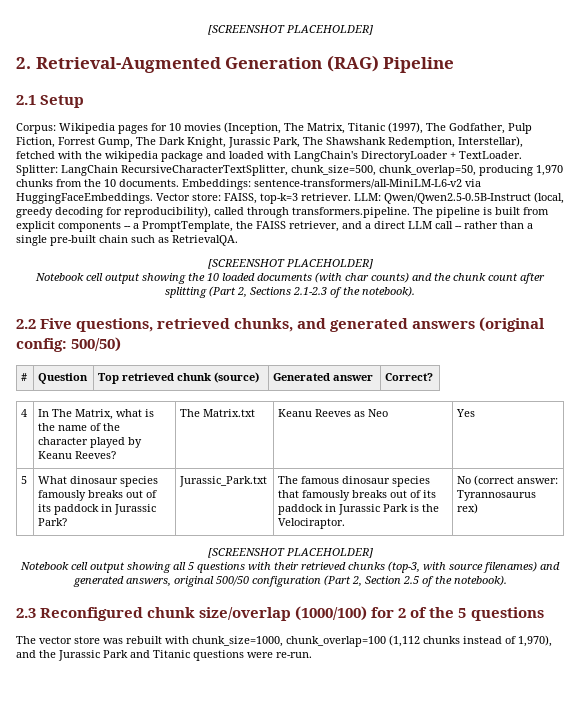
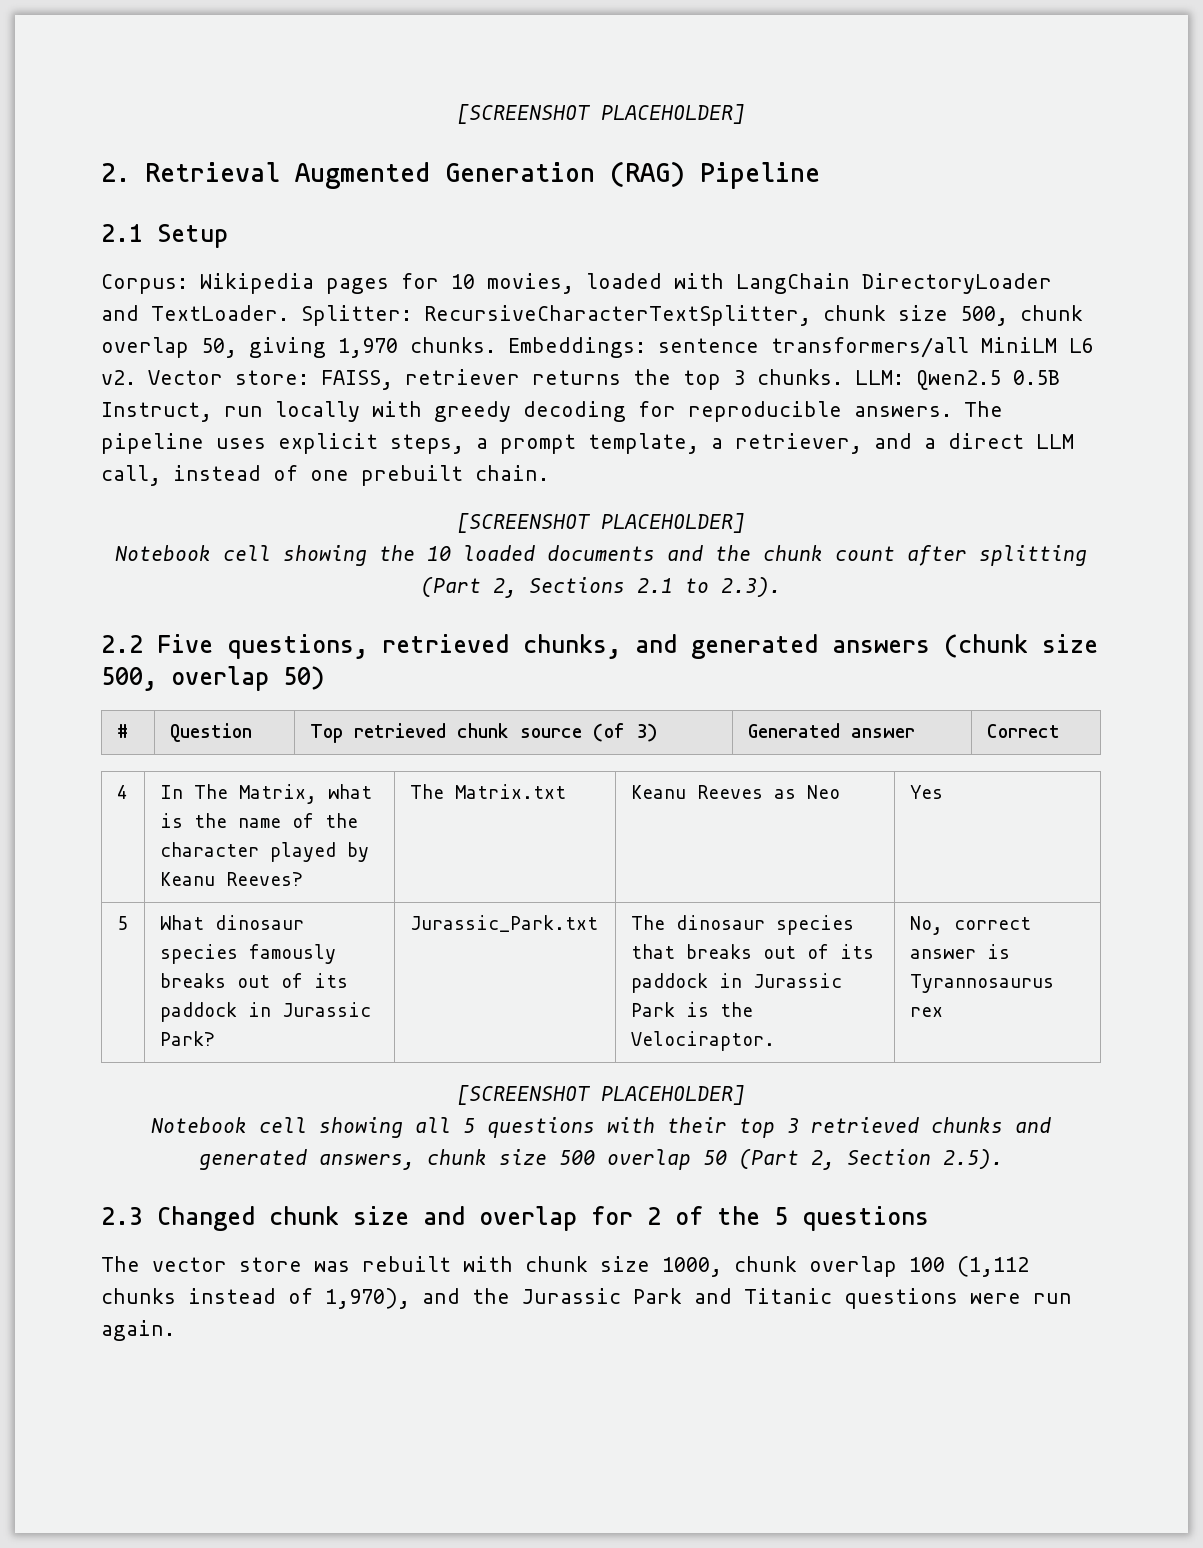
- 2. Retrieval-Augmented Generation (RAG) Pipeline
+ 2. Retrieval Augmented Generation (RAG) Pipeline
- Corpus: Wikipedia pages for 10 movies (Inception, The Matrix, Titanic (1997), The Godfather, Pulp Fiction, Forrest Gump, The Dark Knight, Jurassic Park, The Shawshank Redemption, Interstellar), fetched with the wikipedia package and loaded with LangChain's DirectoryLoader + TextLoader. Splitter: LangChain RecursiveCharacterTextSplitter, chunk_size=500, chunk_overlap=50, producing 1,970 chunks from the 10 documents. Embeddings: sentence-transformers/all-MiniLM-L6-v2 via HuggingFaceEmbeddings. Vector store: FAISS, top-k=3 retriever. LLM: Qwen/Qwen2.5-0.5B-Instruct (local, greedy decoding for reproducibility), called through transformers.pipeline. The pipeline is built from explicit components -- a PromptTemplate, the FAISS retriever, and a direct LLM call -- rather than a single pre-built chain such as RetrievalQA.
+ Corpus: Wikipedia pages for 10 movies, loaded with LangChain DirectoryLoader and TextLoader. Splitter: RecursiveCharacterTextSplitter, chunk size 500, chunk overlap 50, giving 1,970 chunks. Embeddings: sentence transformers/all MiniLM L6 v2. Vector store: FAISS, retriever returns the top 3 chunks. LLM: Qwen2.5 0.5B Instruct, run locally with greedy decoding for reproducible answers. The pipeline uses explicit steps, a prompt template, a retriever, and a direct LLM call, instead of one prebuilt chain.
  [SCREENSHOT PLACEHOLDER]
- Notebook cell output showing the 10 loaded documents (with char counts) and the chunk count after splitting (Part 2, Sections 2.1-2.3 of the notebook).
+ Notebook cell showing the 10 loaded documents and the chunk count after splitting (Part 2, Sections 2.1 to 2.3).
- 2.2 Five questions, retrieved chunks, and generated answers (original config: 500/50)
+ 2.2 Five questions, retrieved chunks, and generated answers (chunk size 500, overlap 50)
- # | Question | Top retrieved chunk (source) | Generated answer | Correct?
+ # | Question | Top retrieved chunk source (of 3) | Generated answer | Correct
- 5 | What dinosaur species famously breaks out of its paddock in Jurassic Park? | Jurassic_Park.txt | The famous dinosaur species that famously breaks out of its paddock in Jurassic Park is the Velociraptor. | No (correct answer: Tyrannosaurus rex)
+ 5 | What dinosaur species famously breaks out of its paddock in Jurassic Park? | Jurassic_Park.txt | The dinosaur species that breaks out of its paddock in Jurassic Park is the Velociraptor. | No, correct answer is Tyrannosaurus rex
  [SCREENSHOT PLACEHOLDER]
- Notebook cell output showing all 5 questions with their retrieved chunks (top-3, with source filenames) and generated answers, original 500/50 configuration (Part 2, Section 2.5 of the notebook).
- 2.3 Reconfigured chunk size/overlap (1000/100) for 2 of the 5 questions
+ Notebook cell showing all 5 questions with their top 3 retrieved chunks and generated answers, chunk size 500 overlap 50 (Part 2, Section 2.5).
+ 2.3 Changed chunk size and overlap for 2 of the 5 questions
- The vector store was rebuilt with chunk_size=1000, chunk_overlap=100 (1,112 chunks instead of 1,970), and the Jurassic Park and Titanic questions were re-run.
+ The vector store was rebuilt with chunk size 1000, chunk overlap 100 (1,112 chunks instead of 1,970), and the Jurassic Park and Titanic questions were run again.

